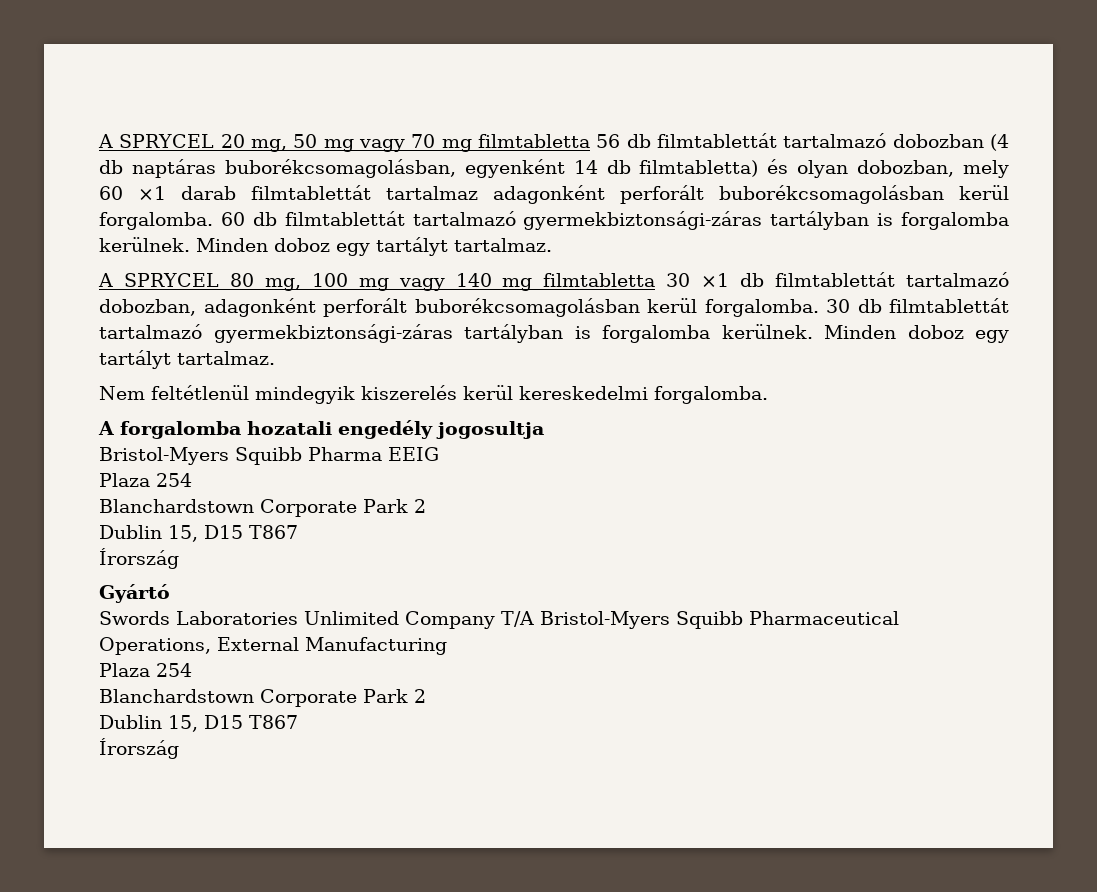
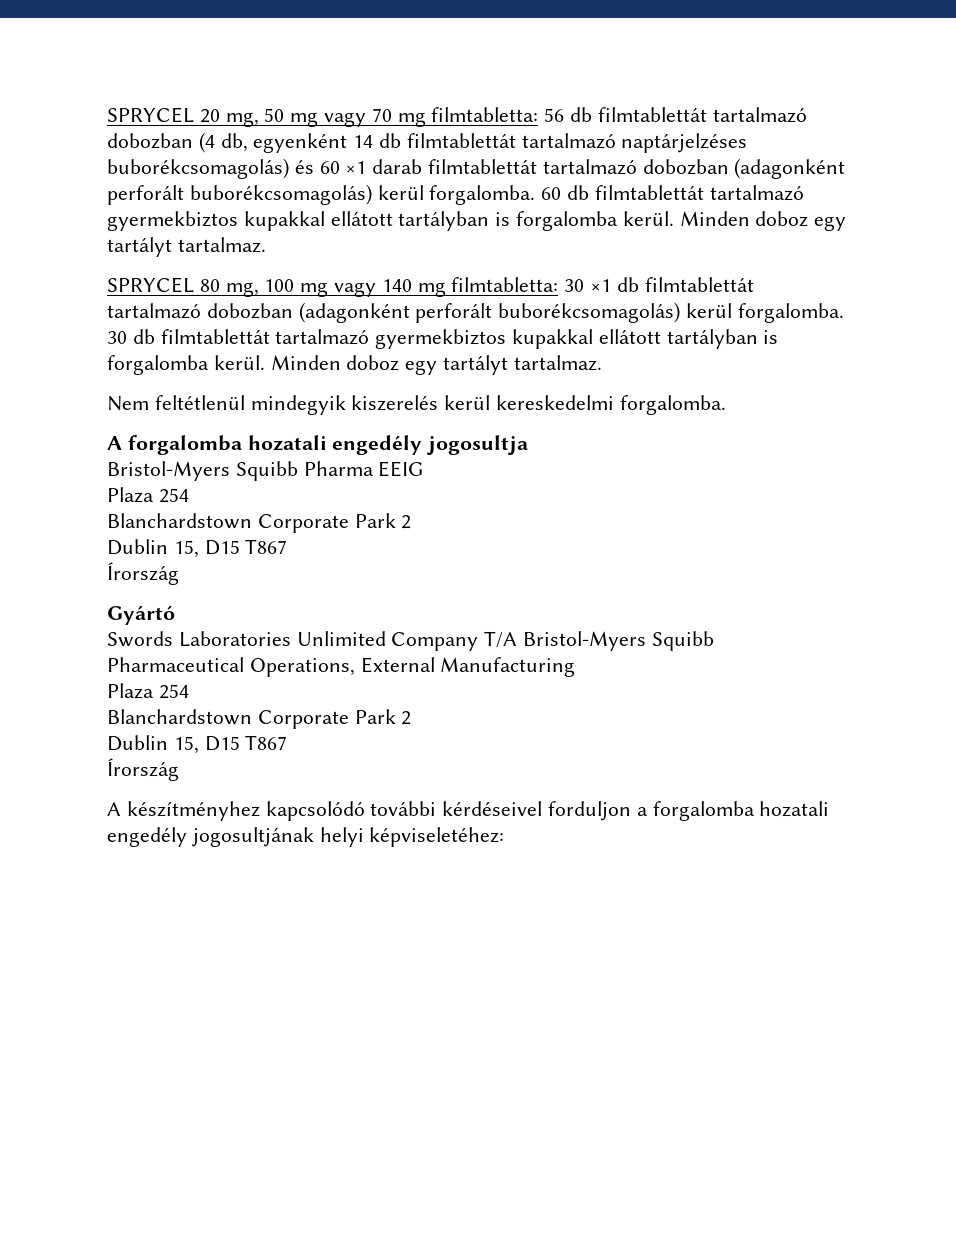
- A SPRYCEL 20 mg, 50 mg vagy 70 mg filmtabletta 56 db filmtablettát tartalmazó dobozban (4 db naptáras buborékcsomagolásban, egyenként 14 db filmtabletta) és olyan dobozban, mely 60 ×1 darab filmtablettát tartalmaz adagonként perforált buborékcsomagolásban kerül forgalomba.
+ SPRYCEL 20 mg, 50 mg vagy 70 mg filmtabletta: 56 db filmtablettát tartalmazó dobozban (4 db, egyenként 14 db filmtablettát tartalmazó naptárjelzéses buborékcsomagolás) és 60 ×1 darab filmtablettát tartalmazó dobozban (adagonként perforált buborékcsomagolás) kerül forgalomba.
- 60 db filmtablettát tartalmazó gyermekbiztonsági-záras tartályban is forgalomba kerülnek. Minden doboz egy tartályt tartalmaz.
- A SPRYCEL 80 mg, 100 mg vagy 140 mg filmtabletta 30 ×1 db filmtablettát tartalmazó dobozban, adagonként perforált buborékcsomagolásban kerül forgalomba.
+ 60 db filmtablettát tartalmazó gyermekbiztos kupakkal ellátott tartályban is forgalomba kerül. Minden doboz egy tartályt tartalmaz.
+ SPRYCEL 80 mg, 100 mg vagy 140 mg filmtabletta: 30 ×1 db filmtablettát tartalmazó dobozban (adagonként perforált buborékcsomagolás) kerül forgalomba.
- 30 db filmtablettát tartalmazó gyermekbiztonsági-záras tartályban is forgalomba kerülnek.
+ 30 db filmtablettát tartalmazó gyermekbiztos kupakkal ellátott tartályban is forgalomba kerül.
+ A készítményhez kapcsolódó további kérdéseivel forduljon a forgalomba hozatali engedély jogosultjának helyi képviseletéhez:

